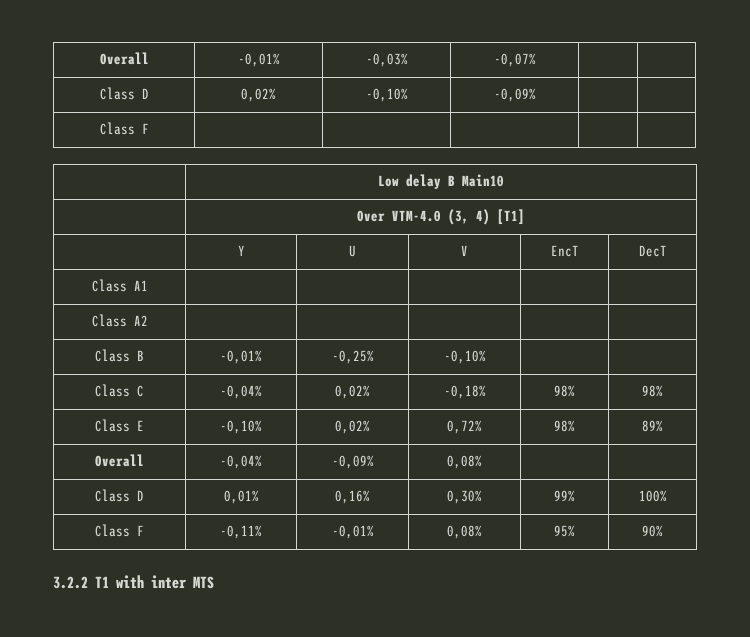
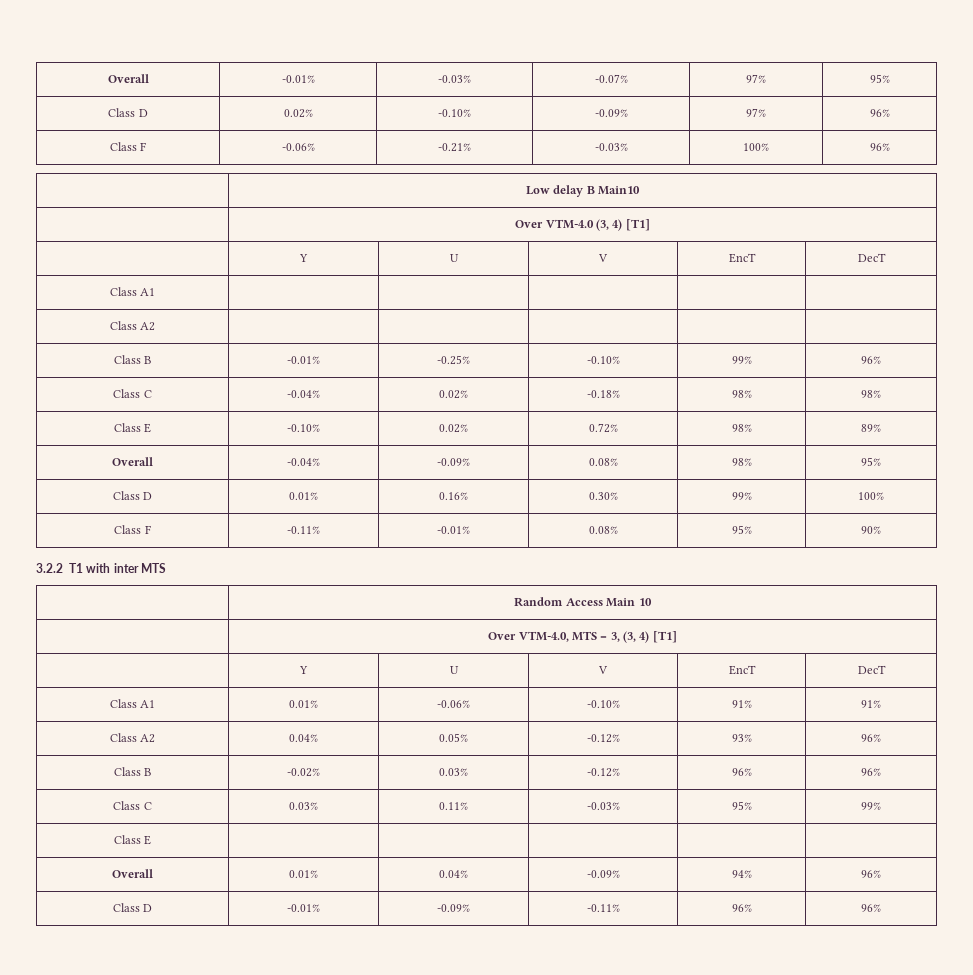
- Overall | -0,01% | -0,03% | -0,07% | |
- Class D | 0,02% | -0,10% | -0,09% | |
- Class F | | | | |
+ Overall | -0.01% | -0.03% | -0.07% | 97% | 95%
+ Class D | 0.02% | -0.10% | -0.09% | 97% | 96%
+ Class F | -0.06% | -0.21% | -0.03% | 100% | 96%
- Class B | -0,01% | -0,25% | -0,10% | |
- Class C | -0,04% | 0,02% | -0,18% | 98% | 98%
+ Class B | -0.01% | -0.25% | -0.10% | 99% | 96%
+ Class C | -0.04% | 0.02% | -0.18% | 98% | 98%
- Class E | -0,10% | 0,02% | 0,72% | 98% | 89%
+ Class E | -0.10% | 0.02% | 0.72% | 98% | 89%
- Overall | -0,04% | -0,09% | 0,08% | |
- Class D | 0,01% | 0,16% | 0,30% | 99% | 100%
+ Overall | -0.04% | -0.09% | 0.08% | 98% | 95%
+ Class D | 0.01% | 0.16% | 0.30% | 99% | 100%
- Class F | -0,11% | -0,01% | 0,08% | 95% | 90%
+ Class F | -0.11% | -0.01% | 0.08% | 95% | 90%
+ | Random Access Main 10
+ | Over VTM-4.0, MTS = 3, (3, 4) [T1]
+ | Y | U | V | EncT | DecT
+ Class A1 | 0.01% | -0.06% | -0.10% | 91% | 91%
+ Class A2 | 0.04% | 0.05% | -0.12% | 93% | 96%
+ Class B | -0.02% | 0.03% | -0.12% | 96% | 96%
+ Class C | 0.03% | 0.11% | -0.03% | 95% | 99%
+ Class E | | | | |
+ Overall | 0.01% | 0.04% | -0.09% | 94% | 96%
+ Class D | -0.01% | -0.09% | -0.11% | 96% | 96%

